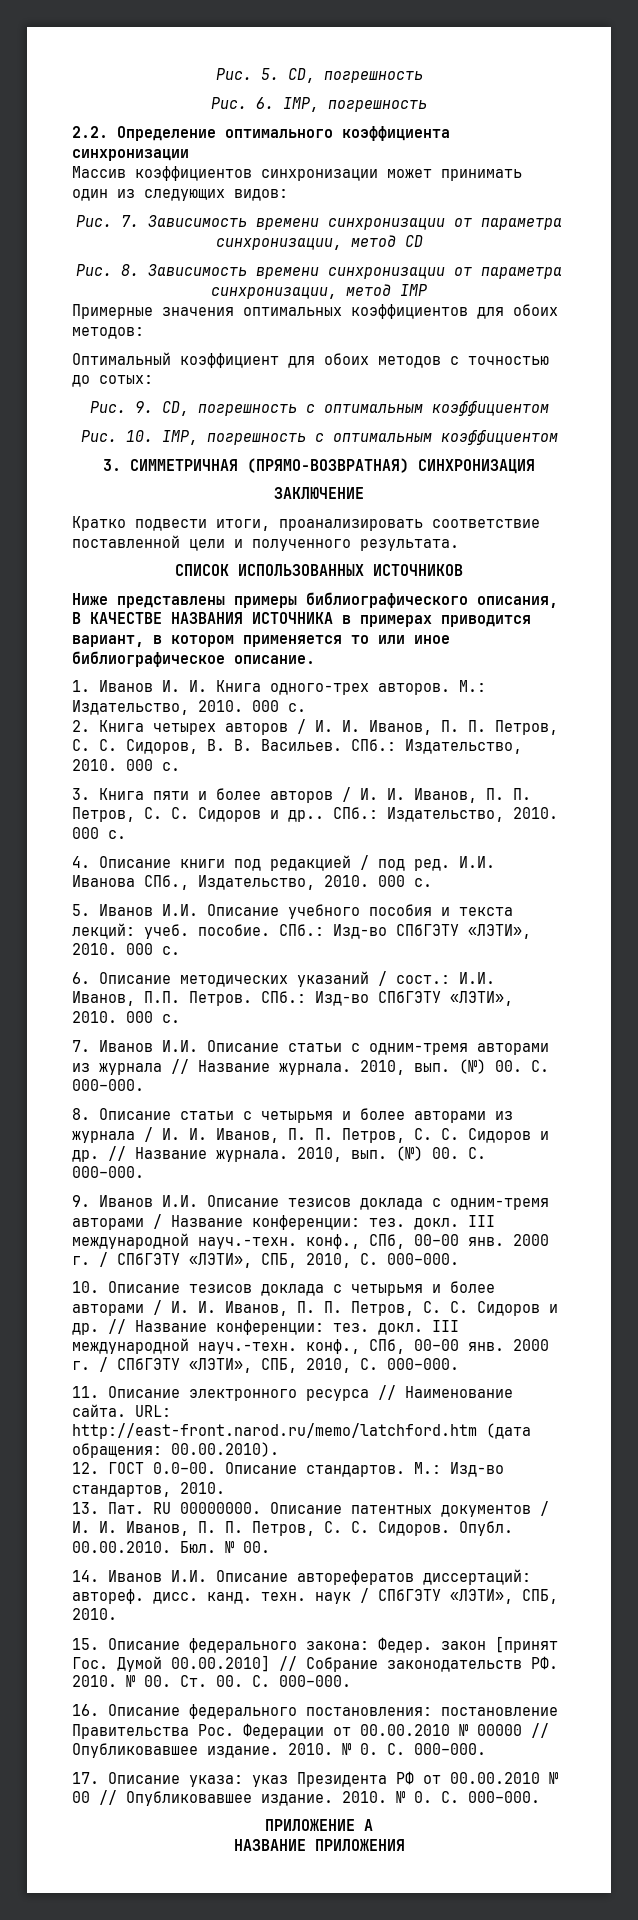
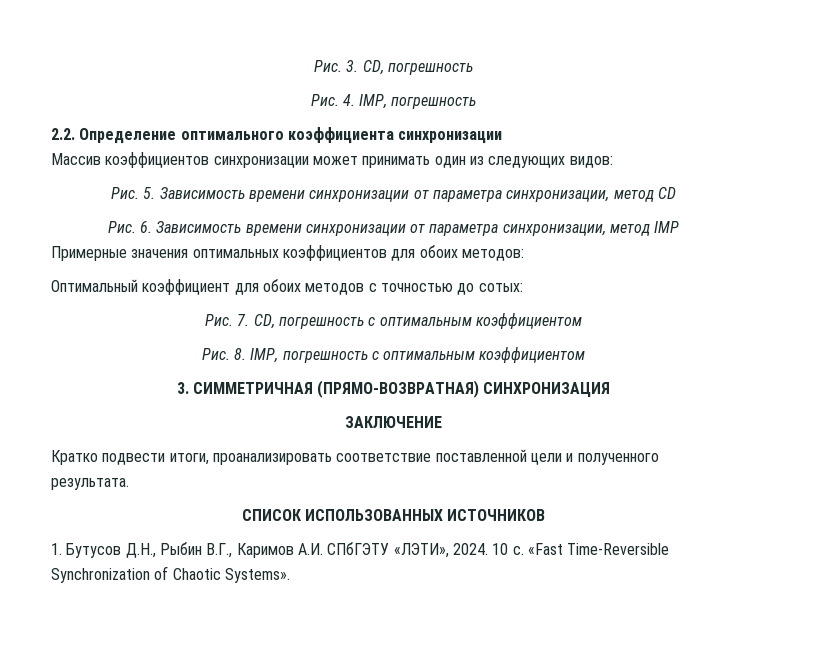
- Рис. 5. CD, погрешность
+ Рис. 3. CD, погрешность
- Рис. 6. IMP, погрешность
+ Рис. 4. IMP, погрешность
- Рис. 7. Зависимость времени синхронизации от параметра синхронизации, метод CD
+ Рис. 5. Зависимость времени синхронизации от параметра синхронизации, метод CD
- Рис. 8. Зависимость времени синхронизации от параметра синхронизации, метод IMP
+ Рис. 6. Зависимость времени синхронизации от параметра синхронизации, метод IMP
- Рис. 9. CD, погрешность с оптимальным коэффициентом
+ Рис. 7. CD, погрешность с оптимальным коэффициентом
- Рис. 10. IMP, погрешность с оптимальным коэффициентом
+ Рис. 8. IMP, погрешность с оптимальным коэффициентом
- Ниже представлены примеры библиографического описания, В КАЧЕСТВЕ НАЗВАНИЯ ИСТОЧНИКА в примерах приводится вариант, в котором применяется то или иное библиографическое описание.
- 1. Иванов И. И. Книга одного-трех авторов. М.: Издательство, 2010. 000 с.
- 2. Книга четырех авторов / И. И. Иванов, П. П. Петров, С. С. Сидоров, В. В. Васильев. СПб.: Издательство, 2010. 000 с.
- 3. Книга пяти и более авторов / И. И. Иванов, П. П. Петров, С. С. Сидоров и др.. СПб.: Издательство, 2010. 000 с.
- 4. Описание книги под редакцией / под ред. И.И. Иванова СПб., Издательство, 2010. 000 с.
- 5. Иванов И.И. Описание учебного пособия и текста лекций: учеб. пособие. СПб.: Изд-во СПбГЭТУ «ЛЭТИ», 2010. 000 с.
- 6. Описание методических указаний / сост.: И.И. Иванов, П.П. Петров. СПб.: Изд-во СПбГЭТУ «ЛЭТИ», 2010. 000 с.
- 7. Иванов И.И. Описание статьи с одним-тремя авторами из журнала // Название журнала. 2010, вып. (№) 00. С. 000–000.
- 8. Описание статьи с четырьмя и более авторами из журнала / И. И. Иванов, П. П. Петров, С. С. Сидоров и др. // Название журнала. 2010, вып. (№) 00. С. 000–000.
- 9. Иванов И.И. Описание тезисов доклада с одним-тремя авторами / Название конференции: тез. докл. III международной науч.-техн. конф., СПб, 00–00 янв. 2000 г. / СПбГЭТУ «ЛЭТИ», СПБ, 2010, С. 000–000.
- 10. Описание тезисов доклада с четырьмя и более авторами / И. И. Иванов, П. П. Петров, С. С. Сидоров и др. // Название конференции: тез. докл. III международной науч.-техн. конф., СПб, 00–00 янв. 2000 г. / СПбГЭТУ «ЛЭТИ», СПБ, 2010, С. 000–000.
- 11. Описание электронного ресурса // Наименование сайта. URL: http://east-front.narod.ru/memo/latchford.htm (дата обращения: 00.00.2010).
- 12. ГОСТ 0.0–00. Описание стандартов. М.: Изд-во стандартов, 2010.
- 13. Пат. RU 00000000. Описание патентных документов / И. И. Иванов, П. П. Петров, С. С. Сидоров. Опубл. 00.00.2010. Бюл. № 00.
- 14. Иванов И.И. Описание авторефератов диссертаций: автореф. дисс. канд. техн. наук / СПбГЭТУ «ЛЭТИ», СПБ, 2010.
- 15. Описание федерального закона: Федер. закон [принят Гос. Думой 00.00.2010] // Собрание законодательств РФ. 2010. № 00. Ст. 00. С. 000–000.
- 16. Описание федерального постановления: постановление Правительства Рос. Федерации от 00.00.2010 № 00000 // Опубликовавшее издание. 2010. № 0. С. 000–000.
- 17. Описание указа: указ Президента РФ от 00.00.2010 № 00 // Опубликовавшее издание. 2010. № 0. С. 000–000.
- ПРИЛОЖЕНИЕ А
- НАЗВАНИЕ ПРИЛОЖЕНИЯ
+ 1. Бутусов Д.Н., Рыбин В.Г., Каримов А.И. СПбГЭТУ «ЛЭТИ», 2024. 10 с. «Fast Time-Reversible Synchronization of Chaotic Systems».

